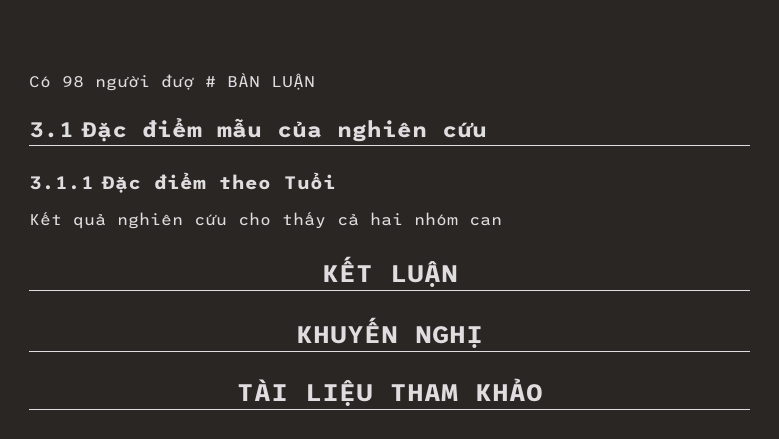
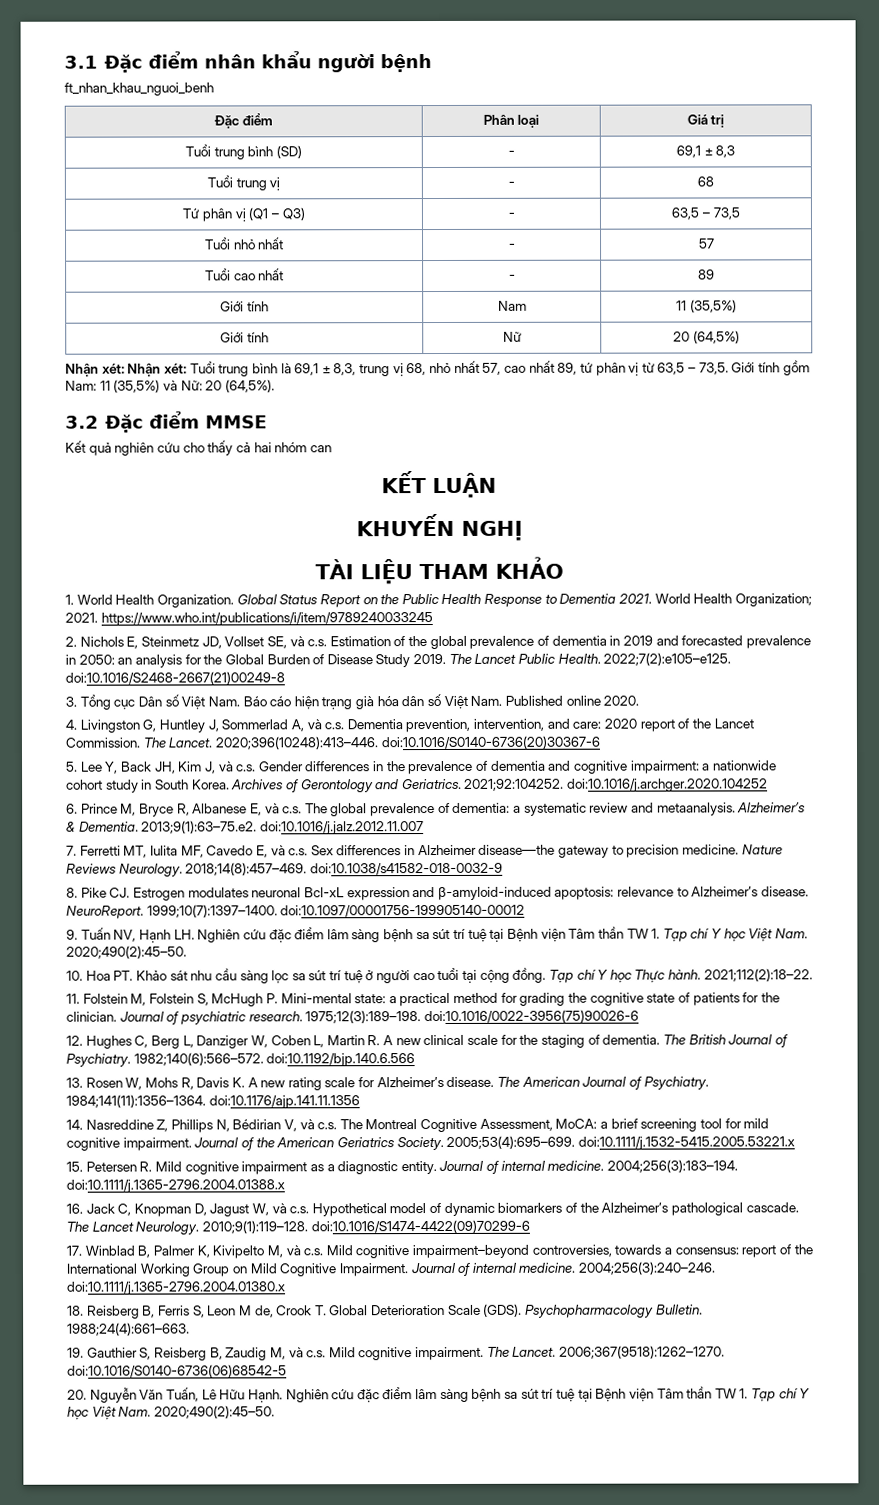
- Có 98 người đượ # BÀN LUẬN
- 3.1 Đặc điểm mẫu của nghiên cứu
- 3.1.1 Đặc điểm theo Tuổi
+ 3.1 Đặc điểm nhân khẩu người bệnh
+ ft_nhan_khau_nguoi_benh
+ Đặc điểm | Phân loại | Giá trị
+ Tuổi trung bình (SD) | - | 69,1 ± 8,3
+ Tuổi trung vị | - | 68
+ Tứ phân vị (Q1 – Q3) | - | 63,5 – 73,5
+ Tuổi nhỏ nhất | - | 57
+ Tuổi cao nhất | - | 89
+ Giới tính | Nam | 11 (35,5%)
+ Giới tính | Nữ | 20 (64,5%)
+ Nhận xét: Nhận xét: Tuổi trung bình là 69,1 ± 8,3, trung vị 68, nhỏ nhất 57, cao nhất 89, tứ phân vị từ 63,5 – 73,5. Giới tính gồm Nam: 11 (35,5%) và Nữ: 20 (64,5%).
+ 3.2 Đặc điểm MMSE
+ 1. World Health Organization. Global Status Report on the Public Health Response to Dementia 2021. World Health Organization; 2021. https://www.who.int/publications/i/item/9789240033245
+ 2. Nichols E, Steinmetz JD, Vollset SE, và c.s. Estimation of the global prevalence of dementia in 2019 and forecasted prevalence in 2050: an analysis for the Global Burden of Disease Study 2019. The Lancet Public Health. 2022;7(2):e105–e125. doi:10.1016/S2468-2667(21)00249-8
+ 3. Tổng cục Dân số Việt Nam. Báo cáo hiện trạng già hóa dân số Việt Nam. Published online 2020.
+ 4. Livingston G, Huntley J, Sommerlad A, và c.s. Dementia prevention, intervention, and care: 2020 report of the Lancet Commission. The Lancet. 2020;396(10248):413–446. doi:10.1016/S0140-6736(20)30367-6
+ 5. Lee Y, Back JH, Kim J, và c.s. Gender differences in the prevalence of dementia and cognitive impairment: a nationwide cohort study in South Korea. Archives of Gerontology and Geriatrics. 2021;92:104252. doi:10.1016/j.archger.2020.104252
+ 6. Prince M, Bryce R, Albanese E, và c.s. The global prevalence of dementia: a systematic review and metaanalysis. Alzheimer’s & Dementia. 2013;9(1):63–75.e2. doi:10.1016/j.jalz.2012.11.007
+ 7. Ferretti MT, Iulita MF, Cavedo E, và c.s. Sex differences in Alzheimer disease—the gateway to precision medicine. Nature Reviews Neurology. 2018;14(8):457–469. doi:10.1038/s41582-018-0032-9
+ 8. Pike CJ. Estrogen modulates neuronal Bcl-xL expression and β-amyloid-induced apoptosis: relevance to Alzheimer’s disease. NeuroReport. 1999;10(7):1397–1400. doi:10.1097/00001756-199905140-00012
+ 9. Tuấn NV, Hạnh LH. Nghiên cứu đặc điểm lâm sàng bệnh sa sút trí tuệ tại Bệnh viện Tâm thần TW 1. Tạp chí Y học Việt Nam. 2020;490(2):45–50.
+ 10. Hoa PT. Khảo sát nhu cầu sàng lọc sa sút trí tuệ ở người cao tuổi tại cộng đồng. Tạp chí Y học Thực hành. 2021;112(2):18–22.
+ 11. Folstein M, Folstein S, McHugh P. Mini-mental state: a practical method for grading the cognitive state of patients for the clinician. Journal of psychiatric research. 1975;12(3):189–198. doi:10.1016/0022-3956(75)90026-6
+ 12. Hughes C, Berg L, Danziger W, Coben L, Martin R. A new clinical scale for the staging of dementia. The British Journal of Psychiatry. 1982;140(6):566–572. doi:10.1192/bjp.140.6.566
+ 13. Rosen W, Mohs R, Davis K. A new rating scale for Alzheimer’s disease. The American Journal of Psychiatry. 1984;141(11):1356–1364. doi:10.1176/ajp.141.11.1356
+ 14. Nasreddine Z, Phillips N, Bédirian V, và c.s. The Montreal Cognitive Assessment, MoCA: a brief screening tool for mild cognitive impairment. Journal of the American Geriatrics Society. 2005;53(4):695–699. doi:10.1111/j.1532-5415.2005.53221.x
+ 15. Petersen R. Mild cognitive impairment as a diagnostic entity. Journal of internal medicine. 2004;256(3):183–194. doi:10.1111/j.1365-2796.2004.01388.x
+ 16. Jack C, Knopman D, Jagust W, và c.s. Hypothetical model of dynamic biomarkers of the Alzheimer’s pathological cascade. The Lancet Neurology. 2010;9(1):119–128. doi:10.1016/S1474-4422(09)70299-6
+ 17. Winblad B, Palmer K, Kivipelto M, và c.s. Mild cognitive impairment–beyond controversies, towards a consensus: report of the International Working Group on Mild Cognitive Impairment. Journal of internal medicine. 2004;256(3):240–246. doi:10.1111/j.1365-2796.2004.01380.x
+ 18. Reisberg B, Ferris S, Leon M de, Crook T. Global Deterioration Scale (GDS). Psychopharmacology Bulletin. 1988;24(4):661–663.
+ 19. Gauthier S, Reisberg B, Zaudig M, và c.s. Mild cognitive impairment. The Lancet. 2006;367(9518):1262–1270. doi:10.1016/S0140-6736(06)68542-5
+ 20. Nguyễn Văn Tuấn, Lê Hữu Hạnh. Nghiên cứu đặc điểm lâm sàng bệnh sa sút trí tuệ tại Bệnh viện Tâm thần TW 1. Tạp chí Y học Việt Nam. 2020;490(2):45–50.

